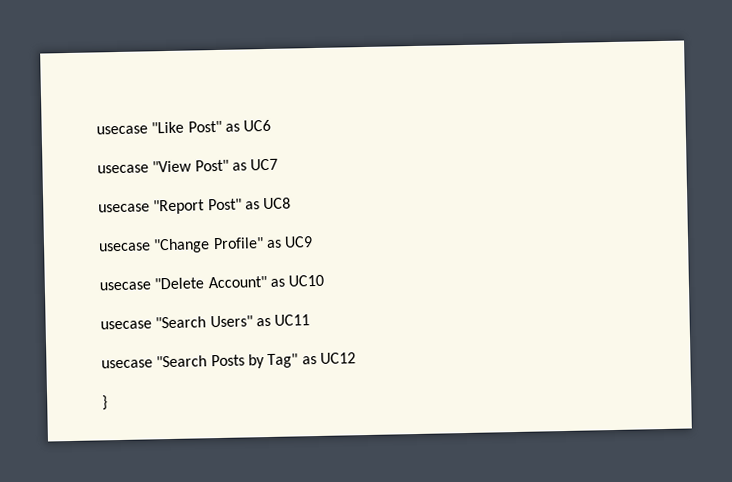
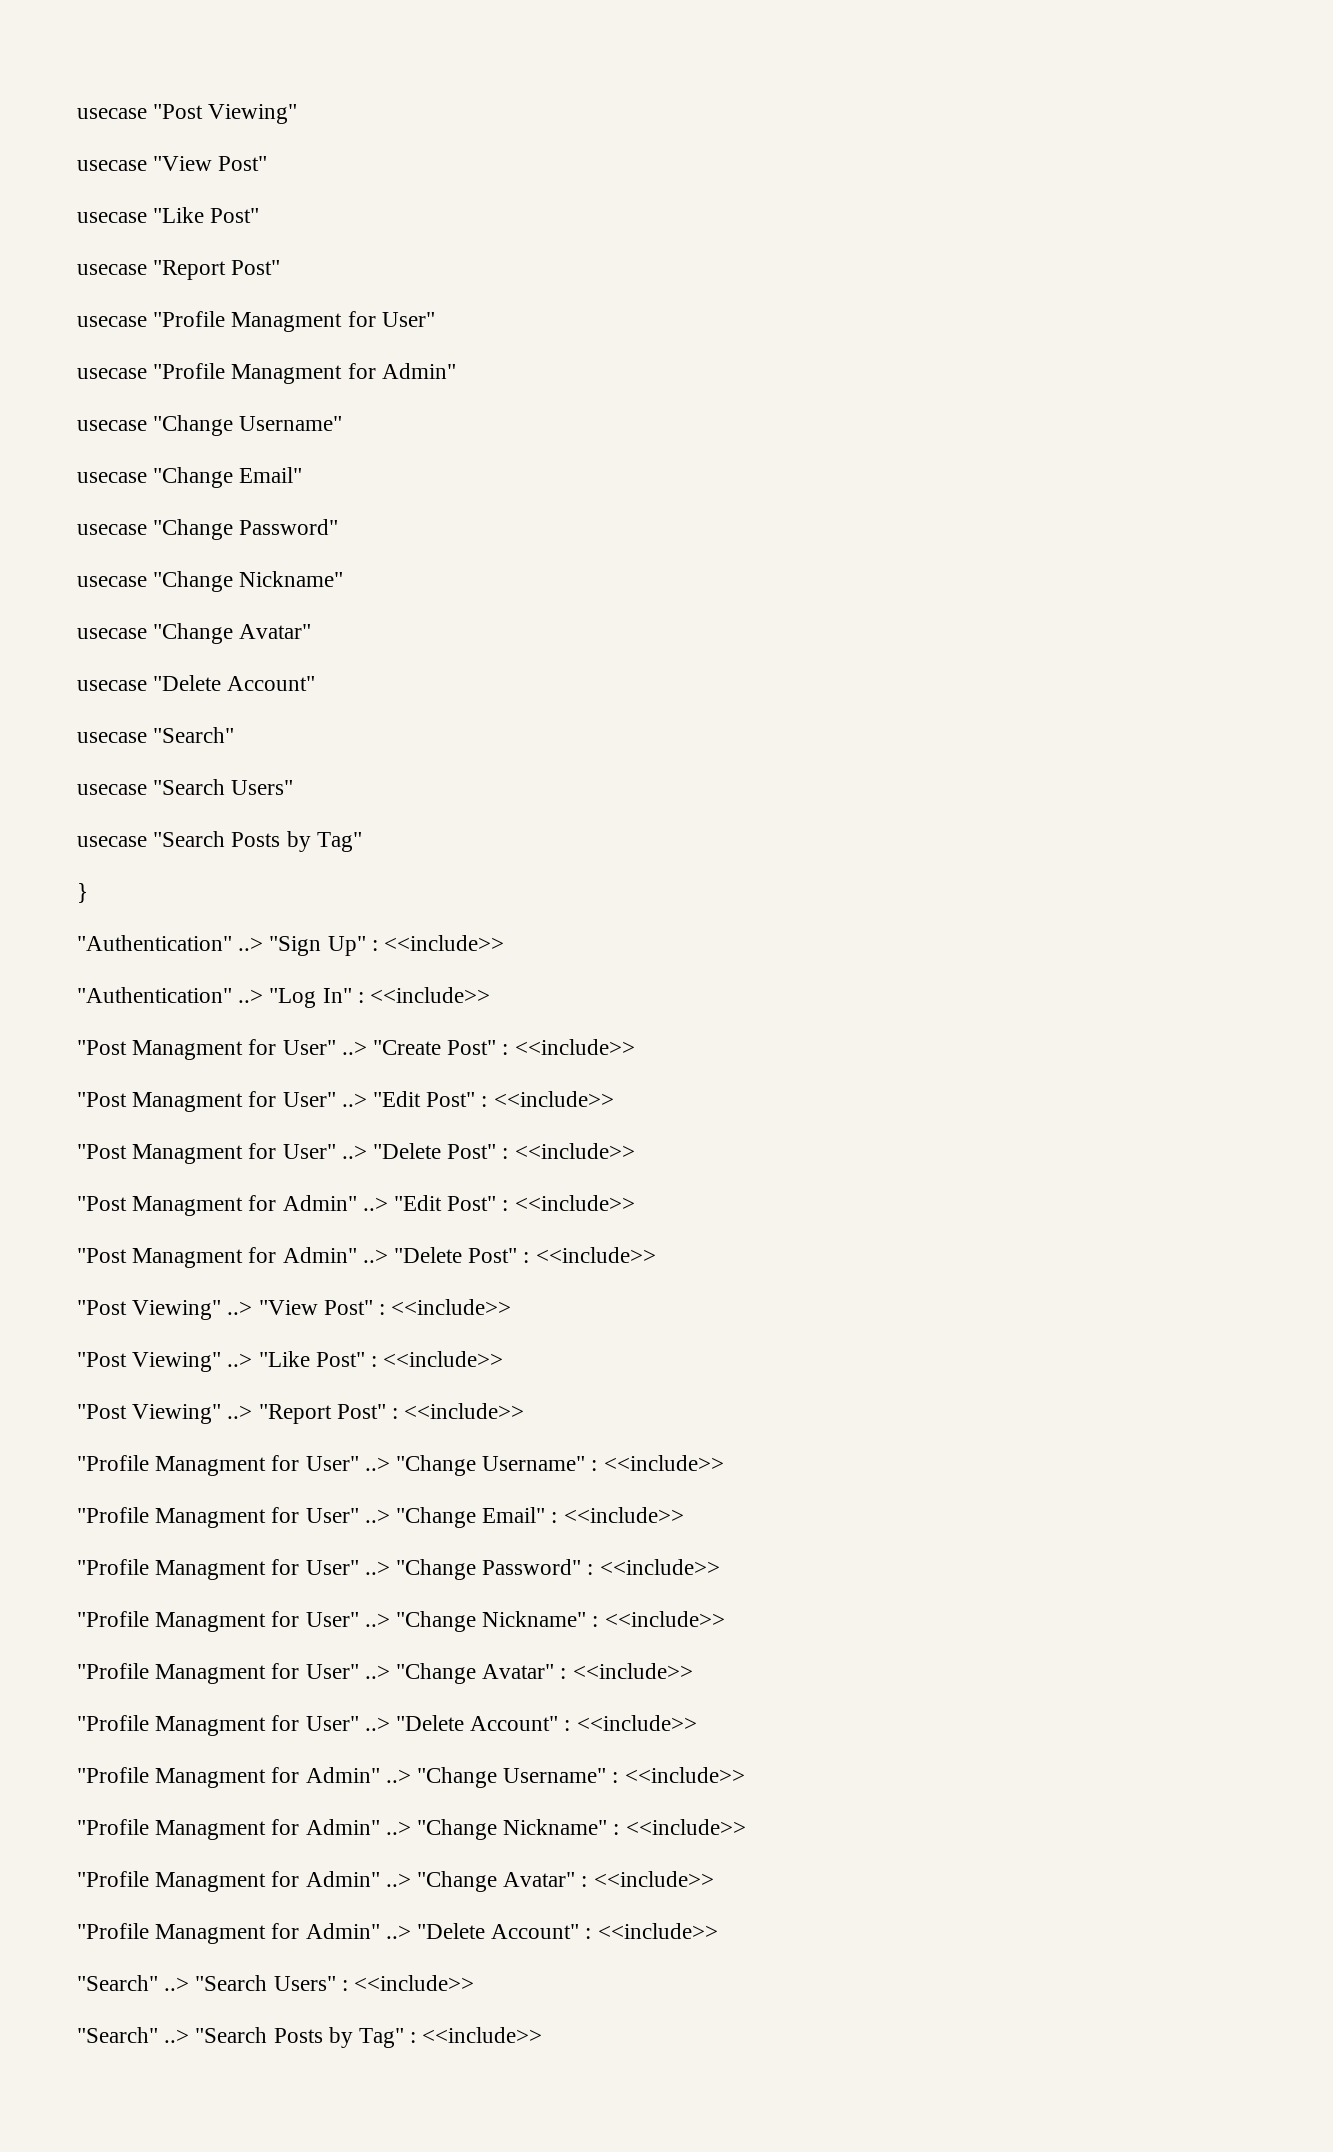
- usecase "Like Post" as UC6
+ usecase "Post Viewing"
- usecase "View Post" as UC7
+ usecase "View Post"
+ usecase "Like Post"
- usecase "Report Post" as UC8
- usecase "Change Profile" as UC9
+ usecase "Report Post"
+ usecase "Profile Managment for User"
+ usecase "Profile Managment for Admin"
+ usecase "Change Username"
+ usecase "Change Email"
+ usecase "Change Password"
+ usecase "Change Nickname"
+ usecase "Change Avatar"
- usecase "Delete Account" as UC10
+ usecase "Delete Account"
+ usecase "Search"
- usecase "Search Users" as UC11
+ usecase "Search Users"
- usecase "Search Posts by Tag" as UC12
+ usecase "Search Posts by Tag"
+ "Authentication" ..> "Sign Up" : <<include>>
+ "Authentication" ..> "Log In" : <<include>>
+ "Post Managment for User" ..> "Create Post" : <<include>>
+ "Post Managment for User" ..> "Edit Post" : <<include>>
+ "Post Managment for User" ..> "Delete Post" : <<include>>
+ "Post Managment for Admin" ..> "Edit Post" : <<include>>
+ "Post Managment for Admin" ..> "Delete Post" : <<include>>
+ "Post Viewing" ..> "View Post" : <<include>>
+ "Post Viewing" ..> "Like Post" : <<include>>
+ "Post Viewing" ..> "Report Post" : <<include>>
+ "Profile Managment for User" ..> "Change Username" : <<include>>
+ "Profile Managment for User" ..> "Change Email" : <<include>>
+ "Profile Managment for User" ..> "Change Password" : <<include>>
+ "Profile Managment for User" ..> "Change Nickname" : <<include>>
+ "Profile Managment for User" ..> "Change Avatar" : <<include>>
+ "Profile Managment for User" ..> "Delete Account" : <<include>>
+ "Profile Managment for Admin" ..> "Change Username" : <<include>>
+ "Profile Managment for Admin" ..> "Change Nickname" : <<include>>
+ "Profile Managment for Admin" ..> "Change Avatar" : <<include>>
+ "Profile Managment for Admin" ..> "Delete Account" : <<include>>
+ "Search" ..> "Search Users" : <<include>>
+ "Search" ..> "Search Posts by Tag" : <<include>>

